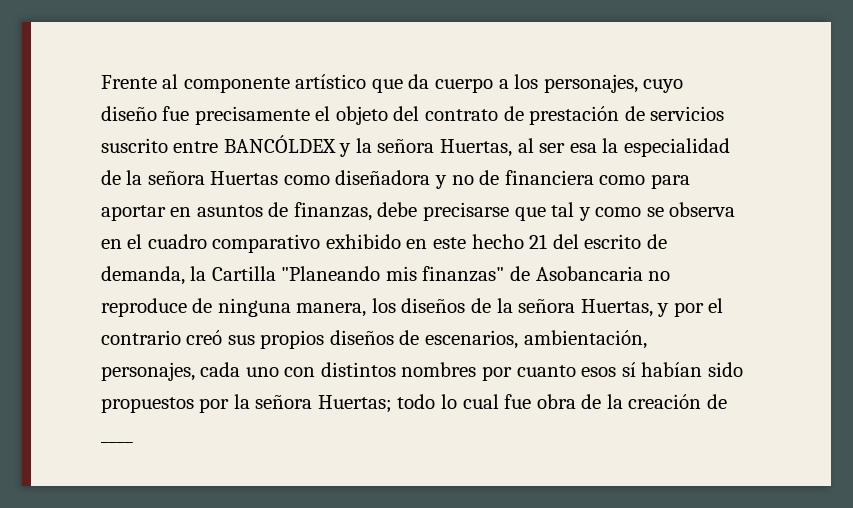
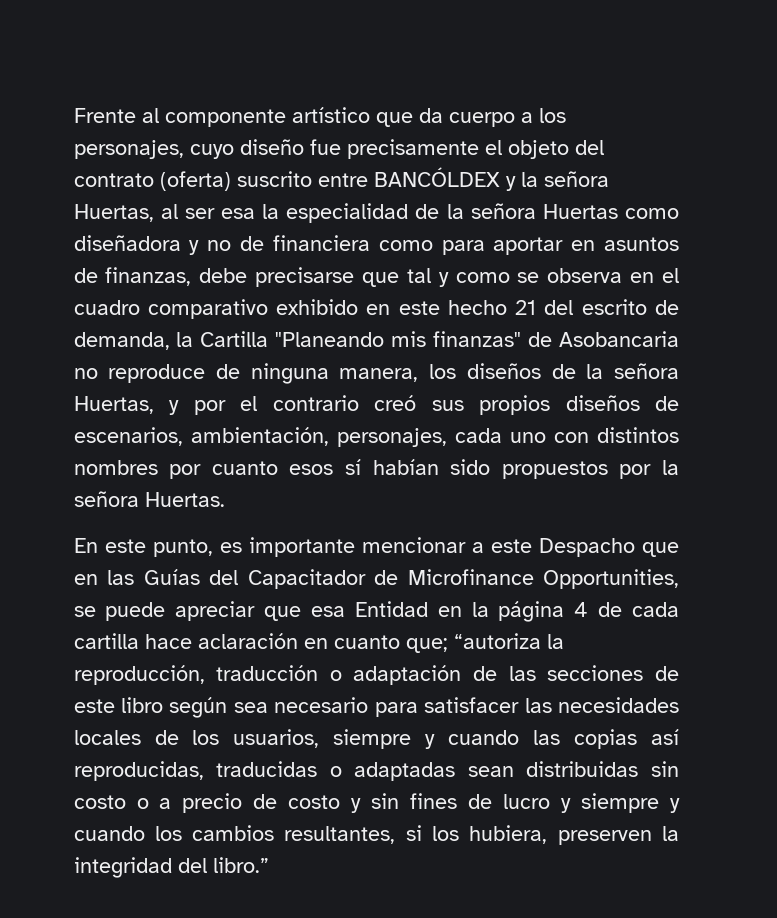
- Frente al componente artístico que da cuerpo a los personajes, cuyo diseño fue precisamente el objeto del contrato de prestación de servicios suscrito entre BANCÓLDEX y la señora Huertas, al ser esa la especialidad de la señora Huertas como diseñadora y no de financiera como para aportar en asuntos de finanzas, debe precisarse que tal y como se observa en el cuadro comparativo exhibido en este hecho 21 del escrito de demanda, la Cartilla "Planeando mis finanzas" de Asobancaria no reproduce de ninguna manera, los diseños de la señora Huertas, y por el contrario creó sus propios diseños de escenarios, ambientación, personajes, cada uno con distintos nombres por cuanto esos sí habían sido propuestos por la señora Huertas; todo lo cual fue obra de la creación de ____
+ Frente al componente artístico que da cuerpo a los personajes, cuyo diseño fue precisamente el objeto del contrato (oferta) suscrito entre BANCÓLDEX y la señora Huertas, al ser esa la especialidad de la señora Huertas como diseñadora y no de financiera como para aportar en asuntos de finanzas, debe precisarse que tal y como se observa en el cuadro comparativo exhibido en este hecho 21 del escrito de demanda, la Cartilla "Planeando mis finanzas" de Asobancaria no reproduce de ninguna manera, los diseños de la señora Huertas, y por el contrario creó sus propios diseños de escenarios, ambientación, personajes, cada uno con distintos nombres por cuanto esos sí habían sido propuestos por la señora Huertas.
+ En este punto, es importante mencionar a este Despacho que en las Guías del Capacitador de Microfinance Opportunities, se puede apreciar que esa Entidad en la página 4 de cada cartilla hace aclaración en cuanto que; “autoriza la reproducción, traducción o adaptación de las secciones de este libro según sea necesario para satisfacer las necesidades locales de los usuarios, siempre y cuando las copias así reproducidas, traducidas o adaptadas sean distribuidas sin costo o a precio de costo y sin fines de lucro y siempre y cuando los cambios resultantes, si los hubiera, preserven la integridad del libro.”

